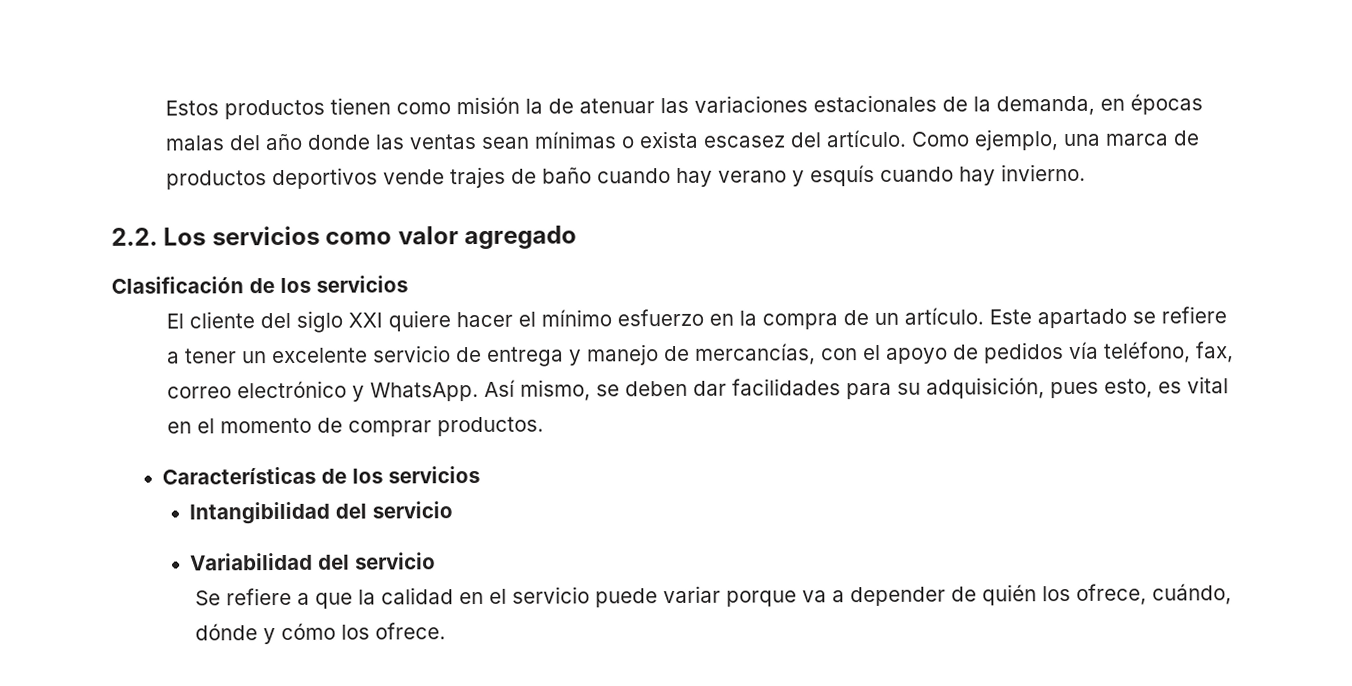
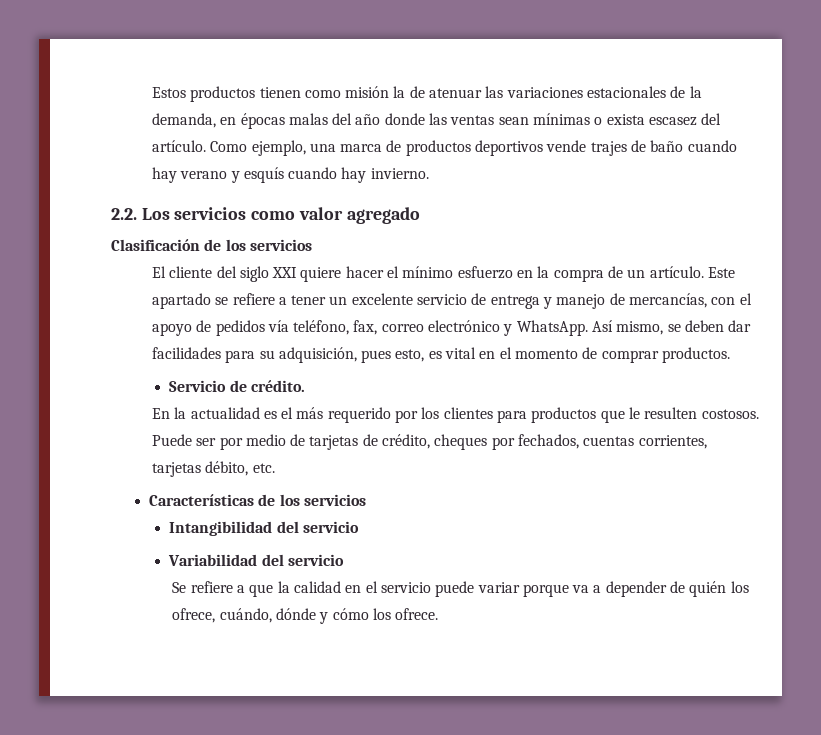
+ Servicio de crédito.
+ En la actualidad es el más requerido por los clientes para productos que le resulten costosos. Puede ser por medio de tarjetas de crédito, cheques por fechados, cuentas corrientes, tarjetas débito, etc.

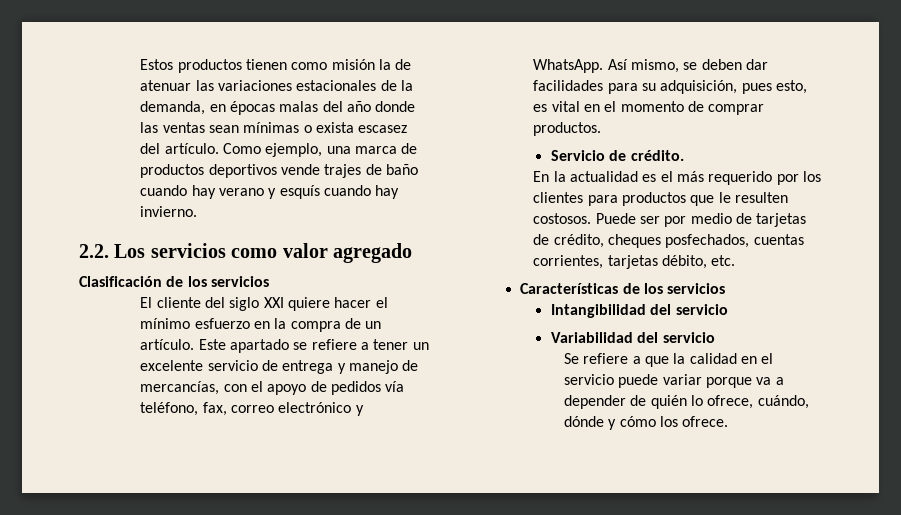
- Puede ser por medio de tarjetas de crédito, cheques por fechados, cuentas corrientes, tarjetas débito, etc.
+ Puede ser por medio de tarjetas de crédito, cheques posfechados, cuentas corrientes, tarjetas débito, etc.
- Se refiere a que la calidad en el servicio puede variar porque va a depender de quién los ofrece, cuándo, dónde y cómo los ofrece.
+ Se refiere a que la calidad en el servicio puede variar porque va a depender de quién lo ofrece, cuándo, dónde y cómo los ofrece.

